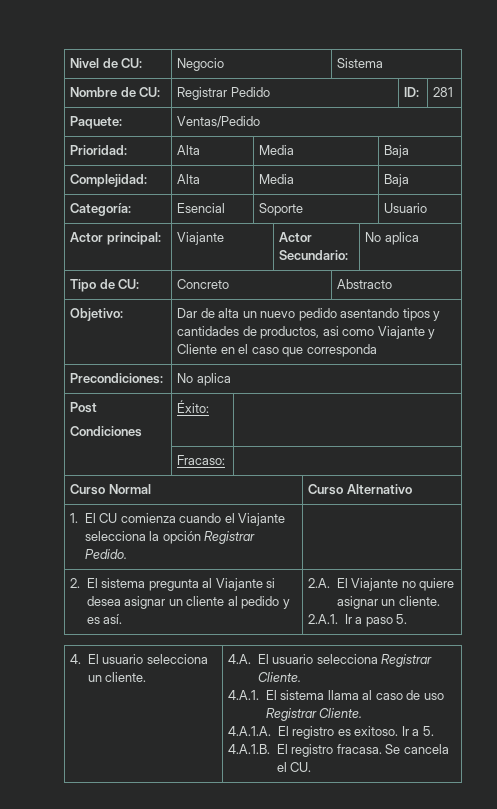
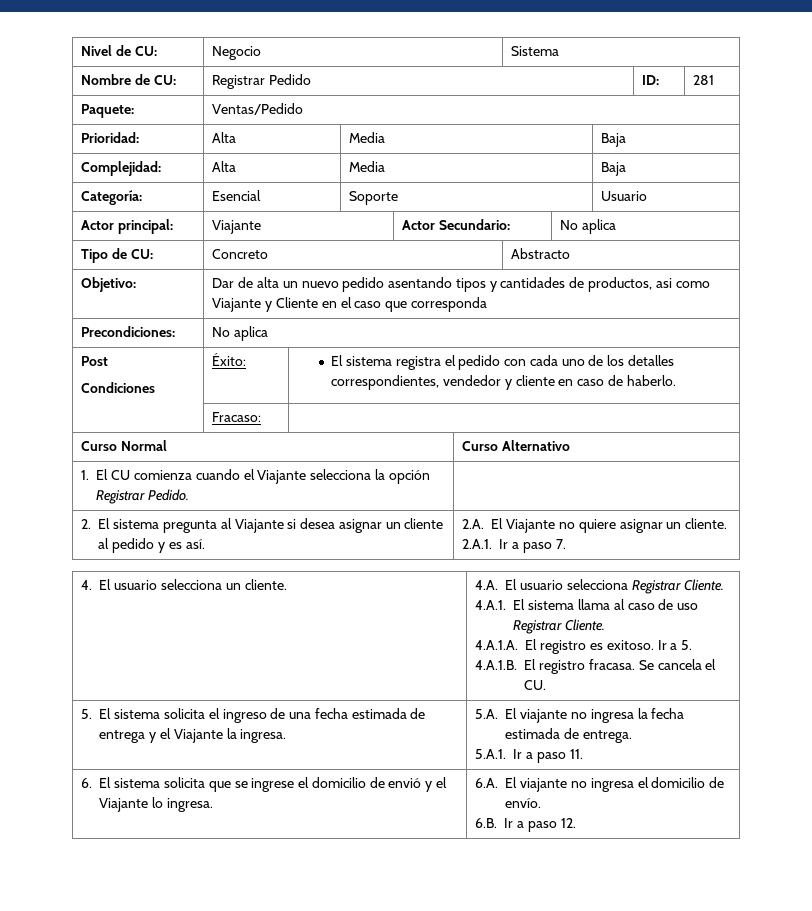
  Post
- Condiciones | Éxito: |
+ Condiciones | Éxito: | El sistema registra el pedido con cada uno de los detalles correspondientes, vendedor y cliente en caso de haberlo.
  2. El sistema pregunta al Viajante si desea asignar un cliente al pedido y es así. | 2.A. El Viajante no quiere asignar un cliente.
- 2.A.1. Ir a paso 5.
+ 2.A.1. Ir a paso 7.
+ 5. El sistema solicita el ingreso de una fecha estimada de entrega y el Viajante la ingresa. | 5.A. El viajante no ingresa la fecha estimada de entrega.
+ 5.A.1. Ir a paso 11.
+ 6. El sistema solicita que se ingrese el domicilio de envió y el Viajante lo ingresa. | 6.A. El viajante no ingresa el domicilio de envío.
+ 6.B. Ir a paso 12.

